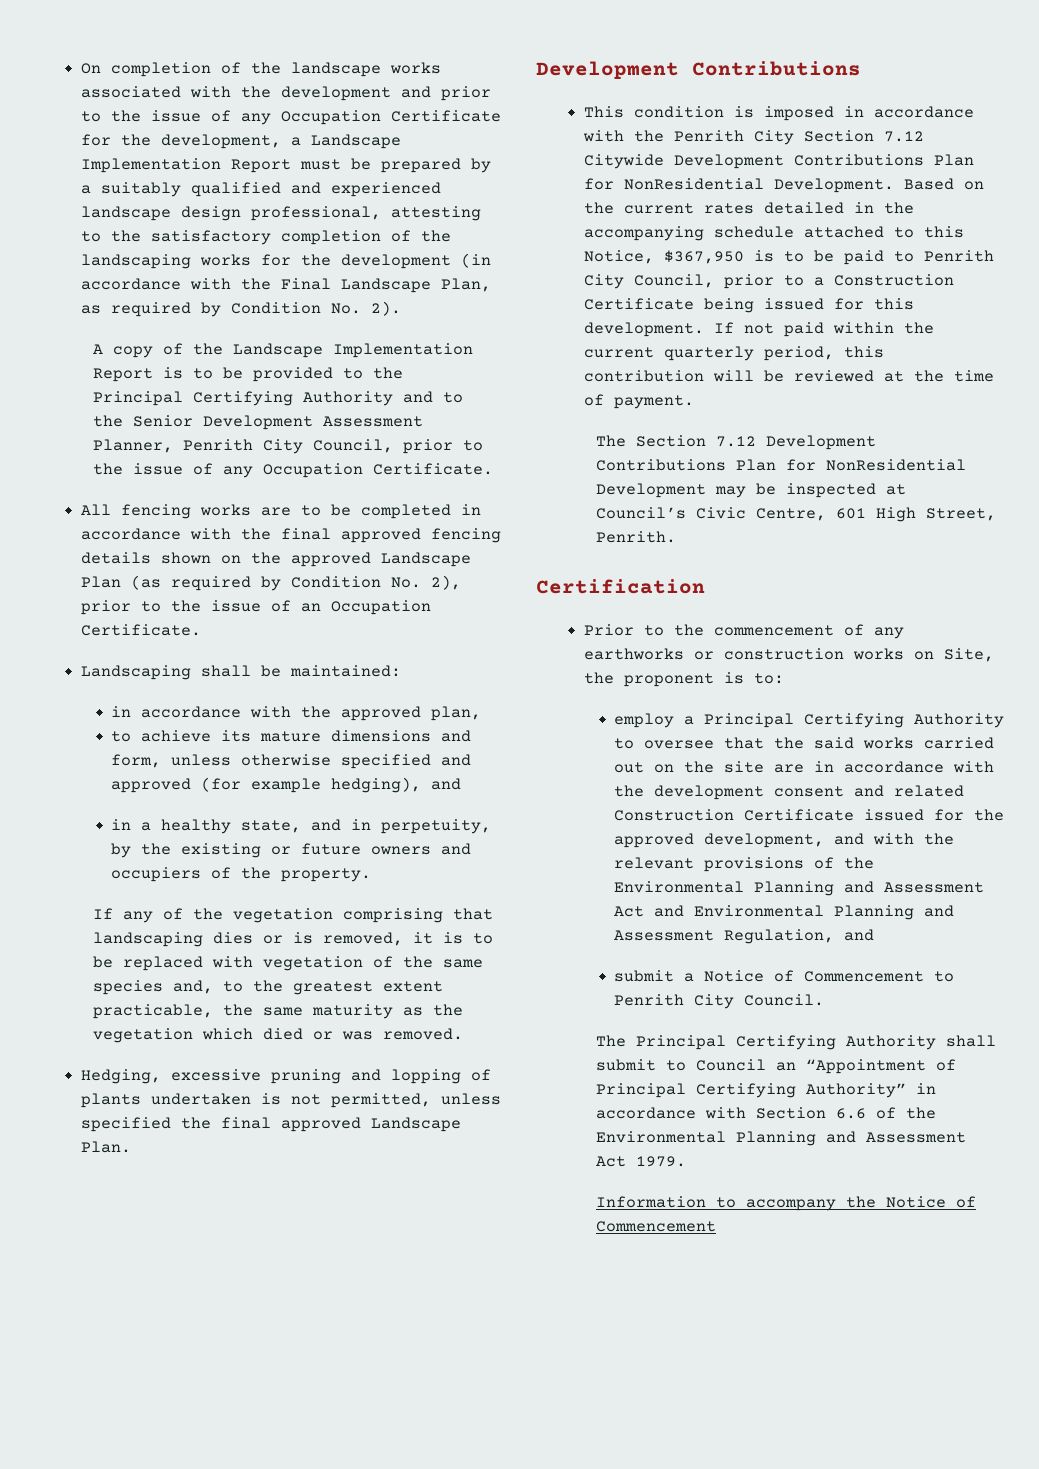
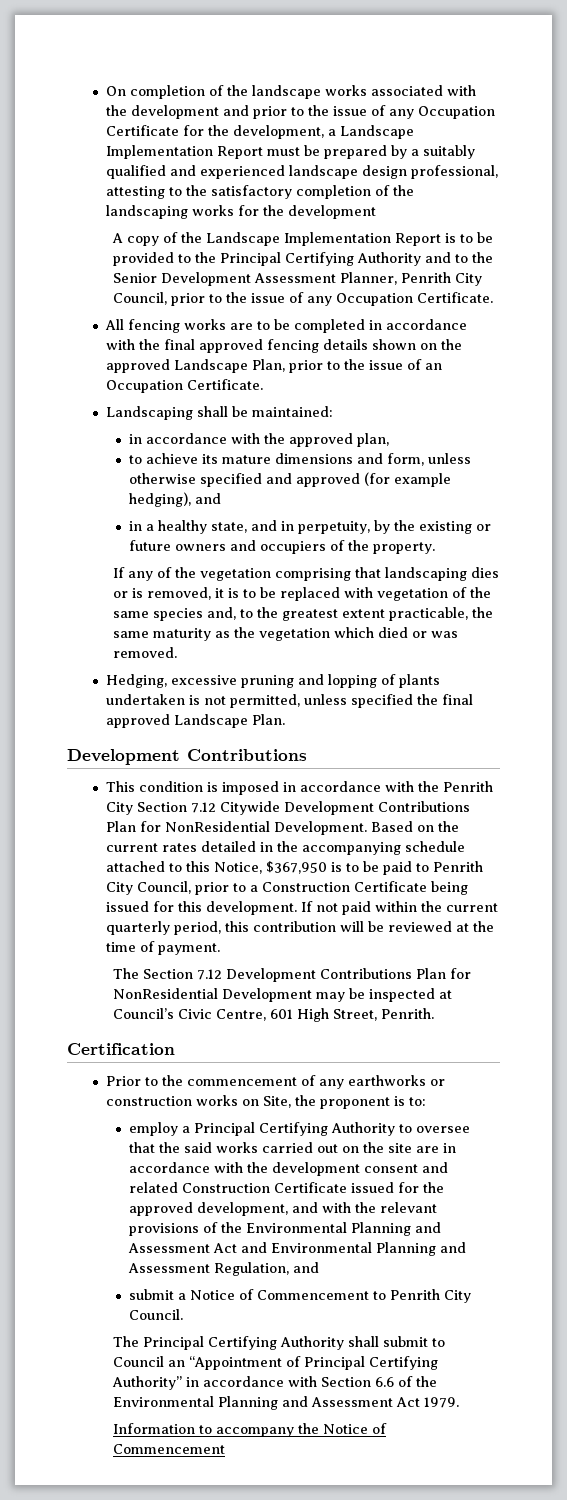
- On completion of the landscape works associated with the development and prior to the issue of any Occupation Certificate for the development, a Landscape Implementation Report must be prepared by a suitably qualified and experienced landscape design professional, attesting to the satisfactory completion of the landscaping works for the development (in accordance with the Final Landscape Plan, as required by Condition No. 2).
+ On completion of the landscape works associated with the development and prior to the issue of any Occupation Certificate for the development, a Landscape Implementation Report must be prepared by a suitably qualified and experienced landscape design professional, attesting to the satisfactory completion of the landscaping works for the development
- All fencing works are to be completed in accordance with the final approved fencing details shown on the approved Landscape Plan (as required by Condition No. 2), prior to the issue of an Occupation Certificate.
+ All fencing works are to be completed in accordance with the final approved fencing details shown on the approved Landscape Plan, prior to the issue of an Occupation Certificate.

